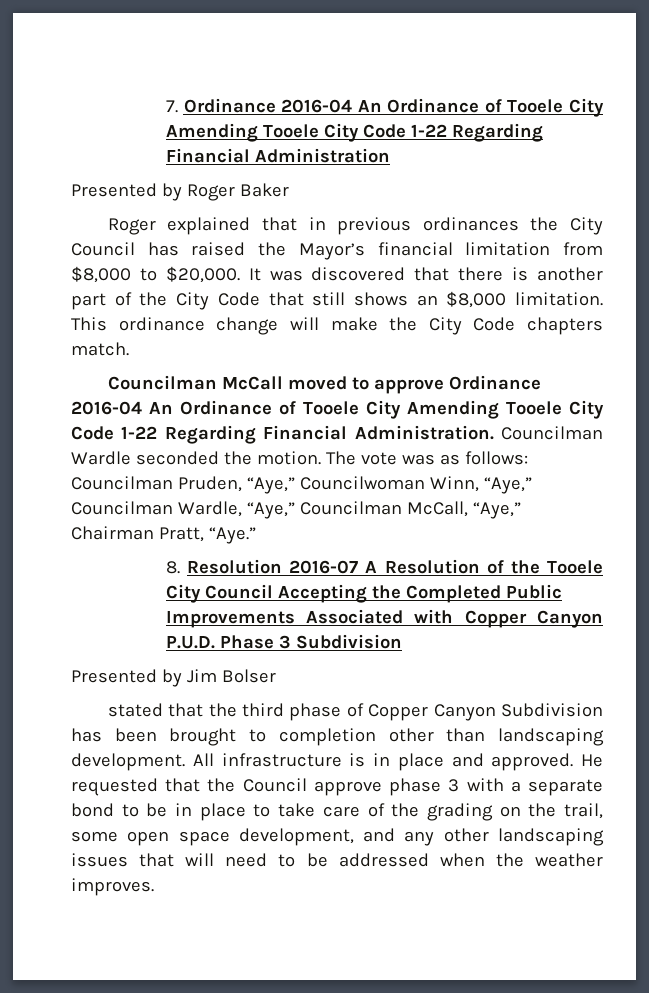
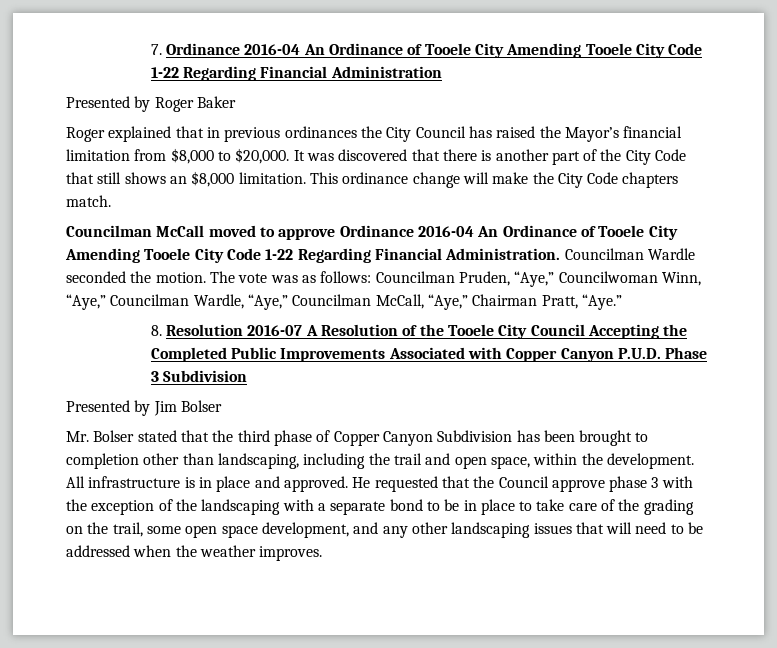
- stated that the third phase of Copper Canyon Subdivision has been brought to completion other than landscaping development.
+ Mr. Bolser stated that the third phase of Copper Canyon Subdivision has been brought to completion other than landscaping, including the trail and open space, within the development.
- He requested that the Council approve phase 3 with a separate bond to be in place to take care of the grading on the trail, some open space development, and any other landscaping issues that will need to be addressed when the weather improves.
+ He requested that the Council approve phase 3 with the exception of the landscaping with a separate bond to be in place to take care of the grading on the trail, some open space development, and any other landscaping issues that will need to be addressed when the weather improves.

